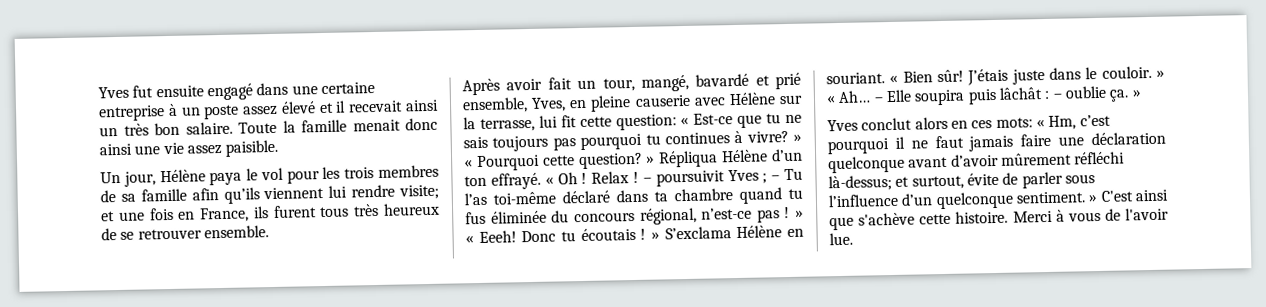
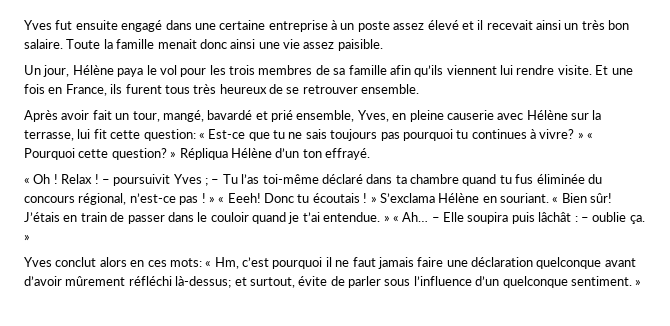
- Un jour, Hélène paya le vol pour les trois membres de sa famille afin qu’ils viennent lui rendre visite; et une fois en France, ils furent tous très heureux de se retrouver ensemble.
+ Un jour, Hélène paya le vol pour les trois membres de sa famille afin qu’ils viennent lui rendre visite. Et une fois en France, ils furent tous très heureux de se retrouver ensemble.
- Après avoir fait un tour, mangé, bavardé et prié ensemble, Yves, en pleine causerie avec Hélène sur la terrasse, lui fit cette question: « Est-ce que tu ne sais toujours pas pourquoi tu continues à vivre? » « Pourquoi cette question? » Répliqua Hélène d’un ton effrayé. « Oh !
+ Après avoir fait un tour, mangé, bavardé et prié ensemble, Yves, en pleine causerie avec Hélène sur la terrasse, lui fit cette question: « Est-ce que tu ne sais toujours pas pourquoi tu continues à vivre? » « Pourquoi cette question? » Répliqua Hélène d’un ton effrayé.
+ « Oh !
- J’étais juste dans le couloir. » « Ah…
+ J’étais en train de passer dans le couloir quand je t’ai entendue. » « Ah…
- Yves conclut alors en ces mots: « Hm, c’est pourquoi il ne faut jamais faire une déclaration quelconque avant d’avoir mûrement réfléchi là-dessus; et surtout, évite de parler sous l’influence d’un quelconque sentiment. » C'est ainsi que s'achève cette histoire. Merci à vous de l'avoir lue.
+ Yves conclut alors en ces mots: « Hm, c’est pourquoi il ne faut jamais faire une déclaration quelconque avant d’avoir mûrement réfléchi là-dessus; et surtout, évite de parler sous l’influence d’un quelconque sentiment. »

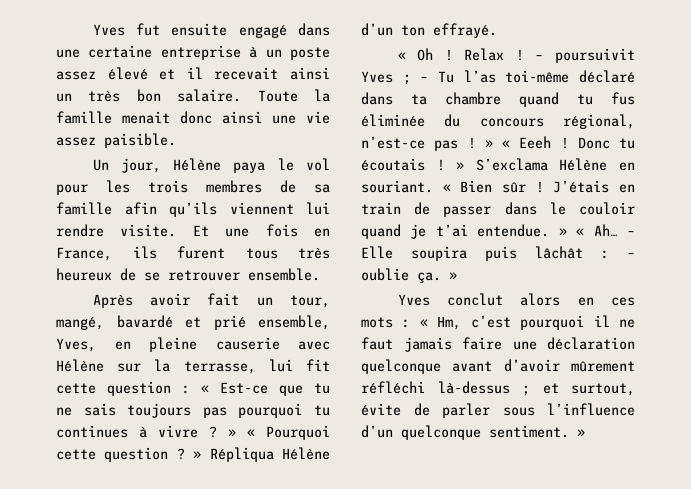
- Après avoir fait un tour, mangé, bavardé et prié ensemble, Yves, en pleine causerie avec Hélène sur la terrasse, lui fit cette question: « Est-ce que tu ne sais toujours pas pourquoi tu continues à vivre? » « Pourquoi cette question? » Répliqua Hélène d’un ton effrayé.
+ Après avoir fait un tour, mangé, bavardé et prié ensemble, Yves, en pleine causerie avec Hélène sur la terrasse, lui fit cette question : « Est-ce que tu ne sais toujours pas pourquoi tu continues à vivre ? » « Pourquoi cette question ? » Répliqua Hélène d’un ton effrayé.
- – poursuivit Yves ; – Tu l’as toi-même déclaré dans ta chambre quand tu fus éliminée du concours régional, n’est-ce pas ! » « Eeeh!
+ – poursuivit Yves ; – Tu l’as toi-même déclaré dans ta chambre quand tu fus éliminée du concours régional, n’est-ce pas ! » « Eeeh !
- « Bien sûr!
+ « Bien sûr !
- Yves conclut alors en ces mots: « Hm, c’est pourquoi il ne faut jamais faire une déclaration quelconque avant d’avoir mûrement réfléchi là-dessus; et surtout, évite de parler sous l’influence d’un quelconque sentiment. »
+ Yves conclut alors en ces mots : « Hm, c’est pourquoi il ne faut jamais faire une déclaration quelconque avant d’avoir mûrement réfléchi là-dessus ; et surtout, évite de parler sous l’influence d’un quelconque sentiment. »

